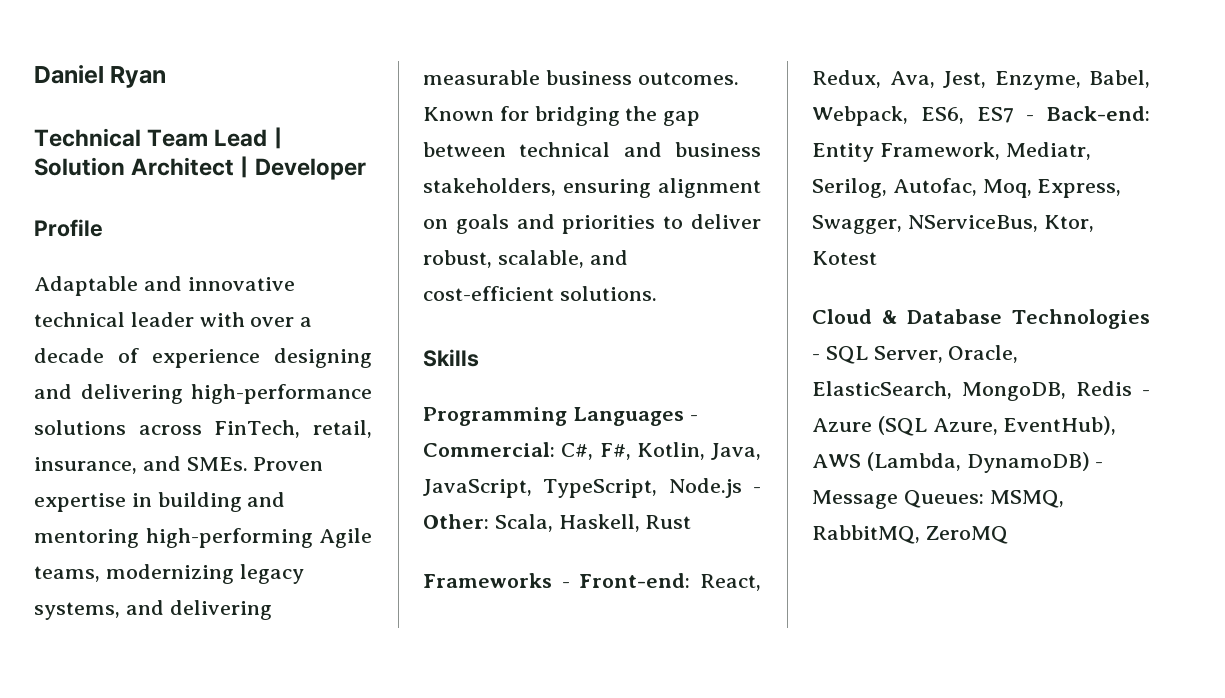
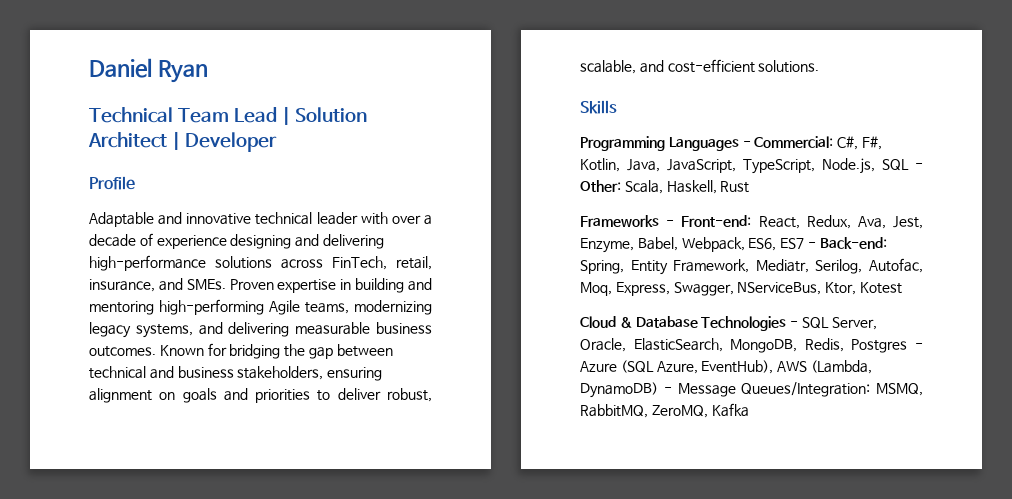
- Programming Languages - Commercial: C#, F#, Kotlin, Java, JavaScript, TypeScript, Node.js - Other: Scala, Haskell, Rust
+ Programming Languages - Commercial: C#, F#, Kotlin, Java, JavaScript, TypeScript, Node.js, SQL - Other: Scala, Haskell, Rust
- Frameworks - Front-end: React, Redux, Ava, Jest, Enzyme, Babel, Webpack, ES6, ES7 - Back-end: Entity Framework, Mediatr, Serilog, Autofac, Moq, Express, Swagger, NServiceBus, Ktor, Kotest
+ Frameworks - Front-end: React, Redux, Ava, Jest, Enzyme, Babel, Webpack, ES6, ES7 - Back-end: Spring, Entity Framework, Mediatr, Serilog, Autofac, Moq, Express, Swagger, NServiceBus, Ktor, Kotest
- Cloud & Database Technologies - SQL Server, Oracle, ElasticSearch, MongoDB, Redis - Azure (SQL Azure, EventHub), AWS (Lambda, DynamoDB) - Message Queues: MSMQ, RabbitMQ, ZeroMQ
+ Cloud & Database Technologies - SQL Server, Oracle, ElasticSearch, MongoDB, Redis, Postgres - Azure (SQL Azure, EventHub), AWS (Lambda, DynamoDB) - Message Queues/Integration: MSMQ, RabbitMQ, ZeroMQ, Kafka

